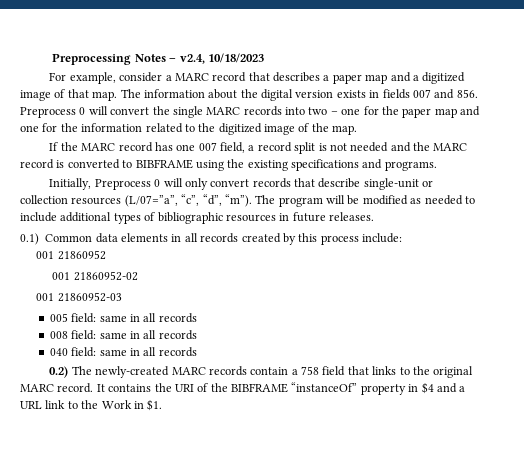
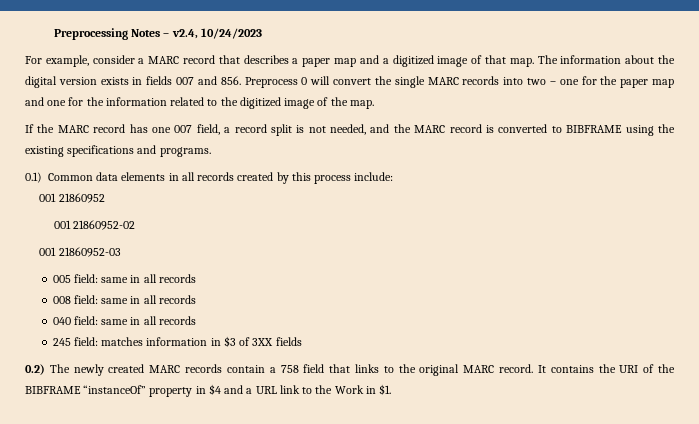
- Preprocessing Notes – v2.4, 10/18/2023
+ Preprocessing Notes – v2.4, 10/24/2023
- If the MARC record has one 007 field, a record split is not needed and the MARC record is converted to BIBFRAME using the existing specifications and programs.
+ If the MARC record has one 007 field, a record split is not needed, and the MARC record is converted to BIBFRAME using the existing specifications and programs.
- Initially, Preprocess 0 will only convert records that describe single-unit or collection resources (L/07=”a”, “c”, “d”, “m”). The program will be modified as needed to include additional types of bibliographic resources in future releases.
+ 245 field: matches information in $3 of 3XX fields
- 0.2) The newly-created MARC records contain a 758 field that links to the original MARC record.
+ 0.2) The newly created MARC records contain a 758 field that links to the original MARC record.

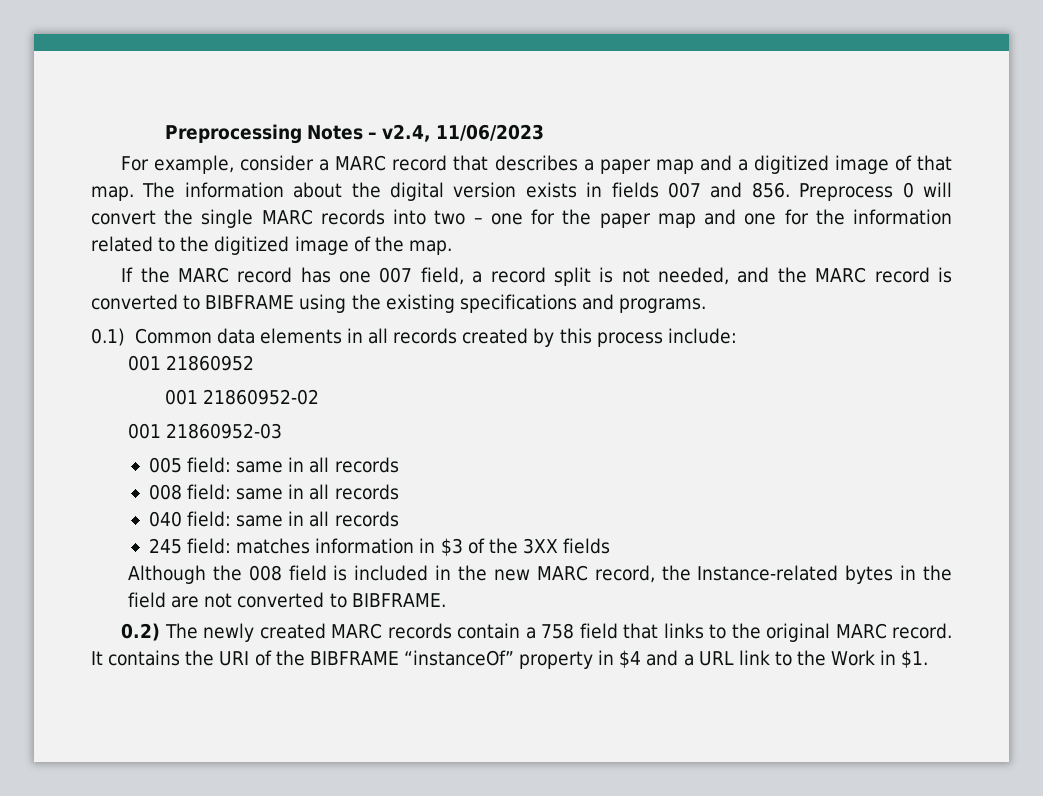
- Preprocessing Notes – v2.4, 10/24/2023
+ Preprocessing Notes – v2.4, 11/06/2023
- 245 field: matches information in $3 of 3XX fields
+ 245 field: matches information in $3 of the 3XX fields
+ Although the 008 field is included in the new MARC record, the Instance-related bytes in the field are not converted to BIBFRAME.

